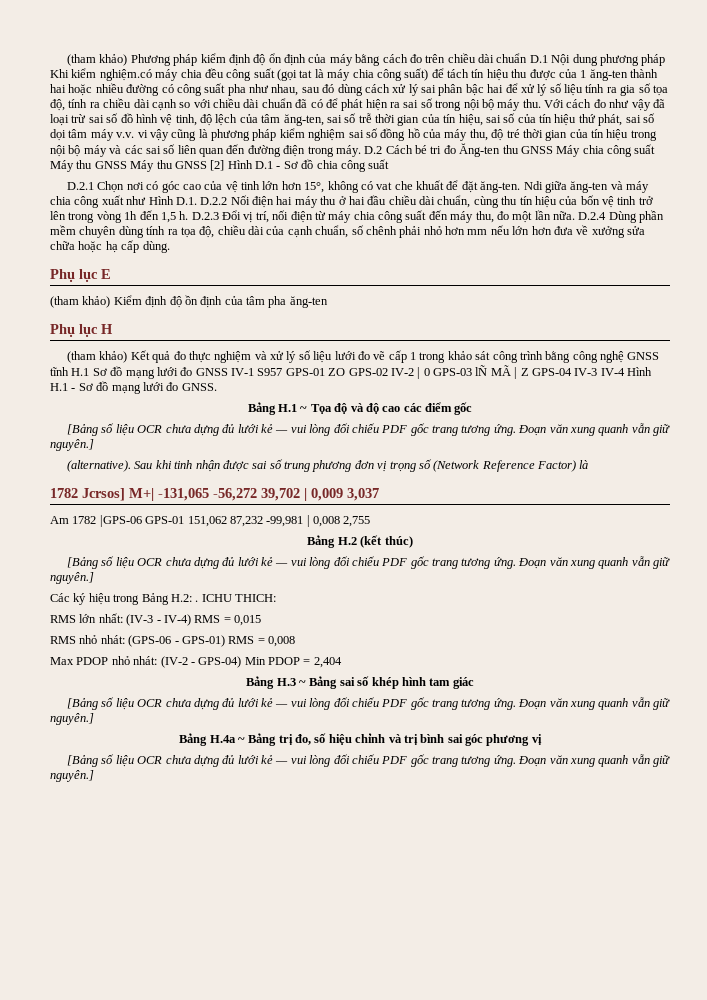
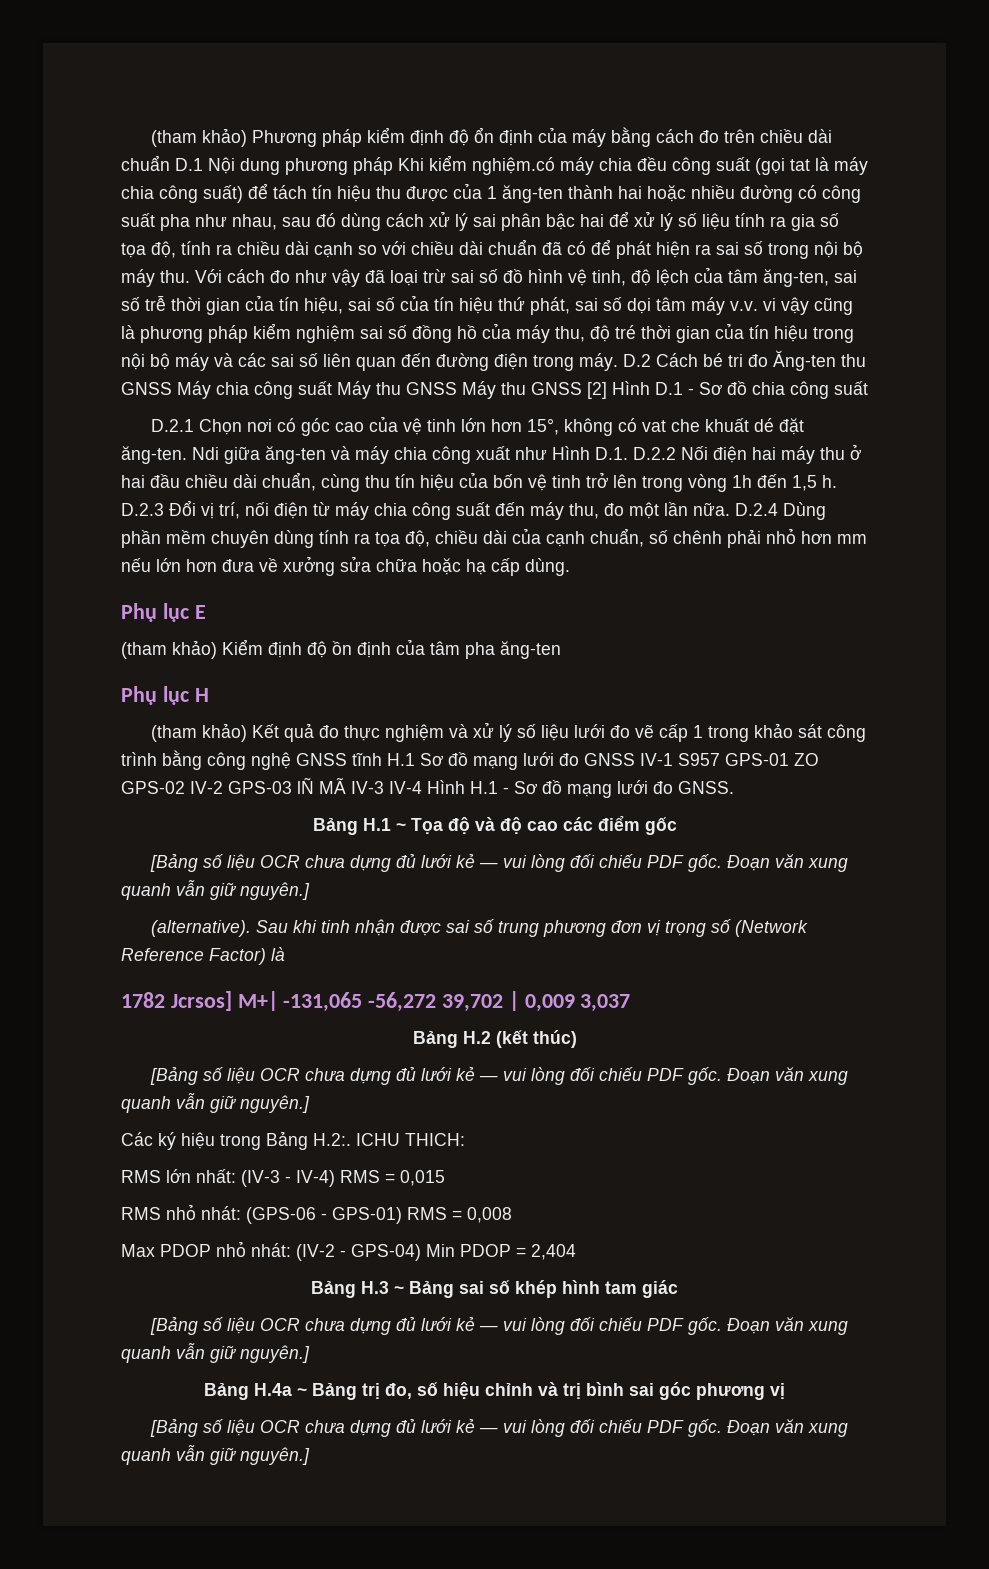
- D.2.1 Chọn nơi có góc cao của vệ tinh lớn hơn 15°, không có vat che khuất để đặt ăng-ten.
+ D.2.1 Chọn nơi có góc cao của vệ tinh lớn hơn 15°, không có vat che khuất dé đặt ăng-ten.
- (tham khảo) Kết quả đo thực nghiệm và xử lý số liệu lưới đo vẽ cấp 1 trong khảo sát công trình bằng công nghệ GNSS tĩnh H.1 Sơ đồ mạng lưới đo GNSS IV-1 S957 GPS-01 ZO GPS-02 IV-2 | 0 GPS-03 lÑ MÃ | Z GPS-04 IV-3 IV-4 Hình H.1 - Sơ đồ mạng lưới đo GNSS.
+ (tham khảo) Kết quả đo thực nghiệm và xử lý số liệu lưới đo vẽ cấp 1 trong khảo sát công trình bằng công nghệ GNSS tĩnh H.1 Sơ đồ mạng lưới đo GNSS IV-1 S957 GPS-01 ZO GPS-02 IV-2 GPS-03 lÑ MÃ IV-3 IV-4 Hình H.1 - Sơ đồ mạng lưới đo GNSS.
  Bảng H.1 ~ Tọa độ và độ cao các điểm gốc
- [Bảng số liệu OCR chưa dựng đủ lưới kẻ — vui lòng đối chiếu PDF gốc trang tương ứng.
+ [Bảng số liệu OCR chưa dựng đủ lưới kẻ — vui lòng đối chiếu PDF gốc.
- Am 1782 |GPS-06 GPS-01 151,062 87,232 -99,981 | 0,008 2,755
  Bảng H.2 (kết thúc)
- [Bảng số liệu OCR chưa dựng đủ lưới kẻ — vui lòng đối chiếu PDF gốc trang tương ứng.
+ [Bảng số liệu OCR chưa dựng đủ lưới kẻ — vui lòng đối chiếu PDF gốc.
- Các ký hiệu trong Bảng H.2: . ICHU THICH:
+ Các ký hiệu trong Bảng H.2:. ICHU THICH:
  Bảng H.3 ~ Bảng sai số khép hình tam giác
- [Bảng số liệu OCR chưa dựng đủ lưới kẻ — vui lòng đối chiếu PDF gốc trang tương ứng.
+ [Bảng số liệu OCR chưa dựng đủ lưới kẻ — vui lòng đối chiếu PDF gốc.
  Bảng H.4a ~ Bảng trị đo, số hiệu chỉnh và trị bình sai góc phương vị
- [Bảng số liệu OCR chưa dựng đủ lưới kẻ — vui lòng đối chiếu PDF gốc trang tương ứng.
+ [Bảng số liệu OCR chưa dựng đủ lưới kẻ — vui lòng đối chiếu PDF gốc.

